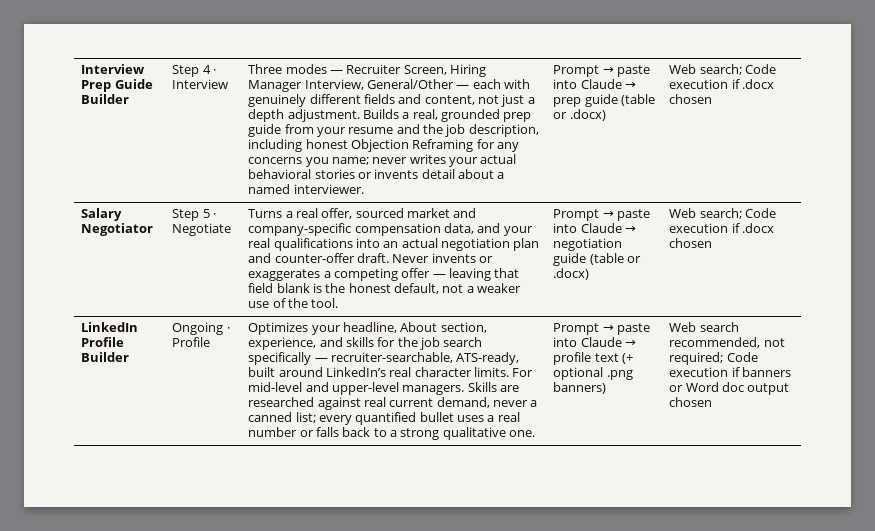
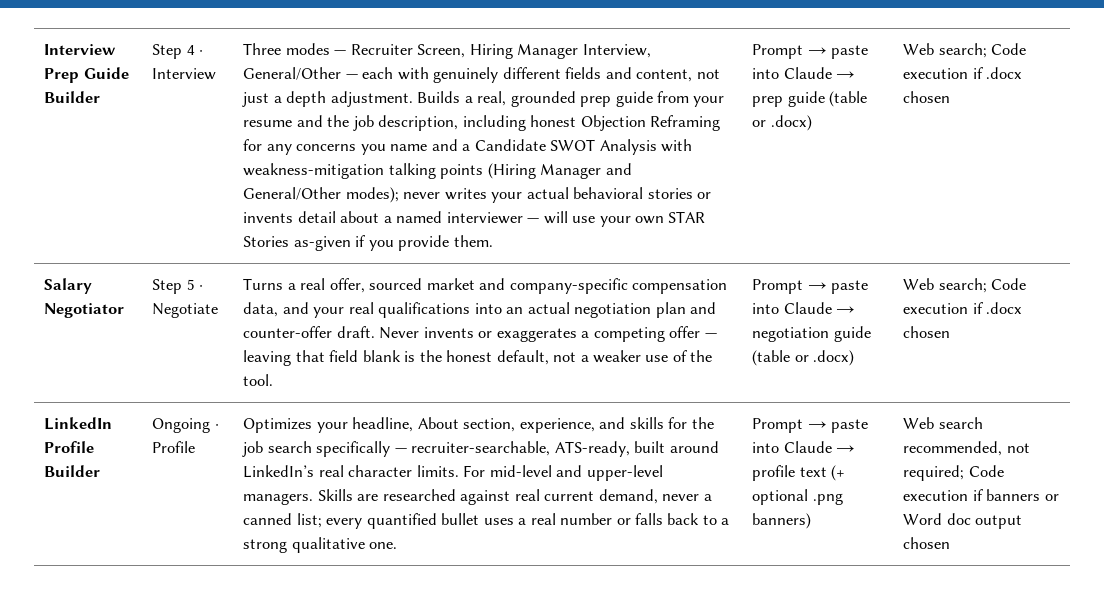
- Builds a real, grounded prep guide from your resume and the job description, including honest Objection Reframing for any concerns you name; never writes your actual behavioral stories or invents detail about a named interviewer.
+ Builds a real, grounded prep guide from your resume and the job description, including honest Objection Reframing for any concerns you name and a Candidate SWOT Analysis with weakness-mitigation talking points (Hiring Manager and General/Other modes); never writes your actual behavioral stories or invents detail about a named interviewer — will use your own STAR Stories as-given if you provide them.

